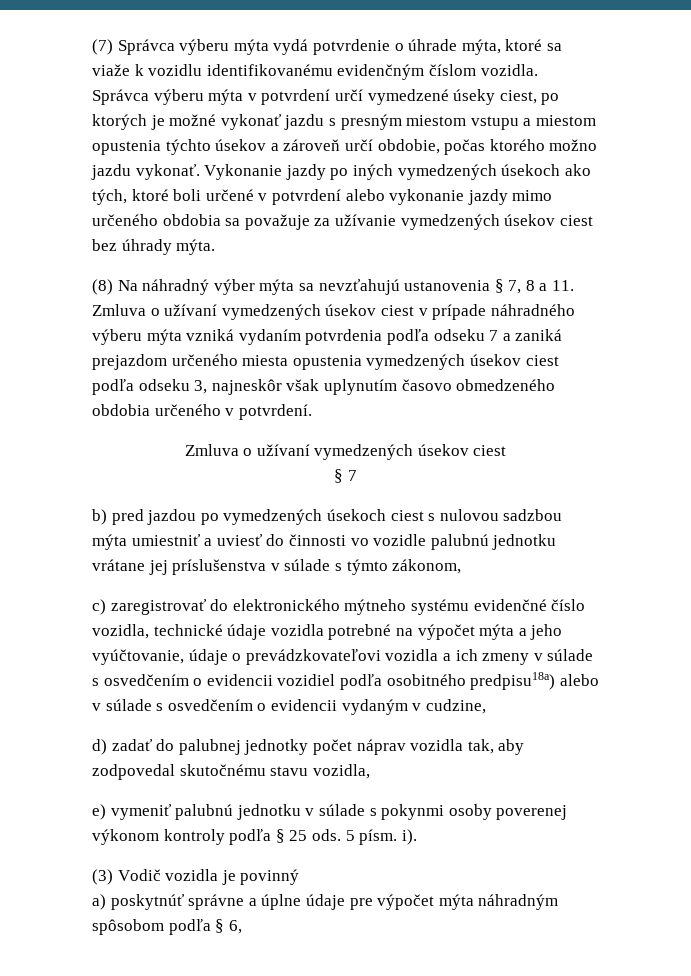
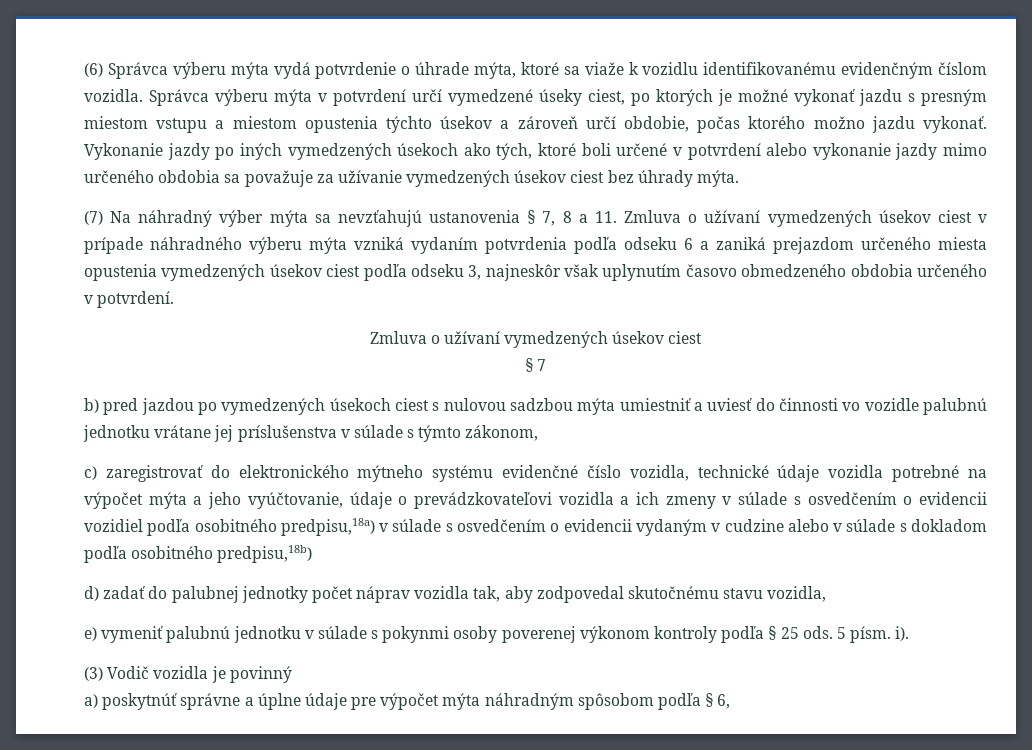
- (7) Správca výberu mýta vydá potvrdenie o úhrade mýta, ktoré sa viaže k vozidlu identifikovanému evidenčným číslom vozidla.
+ (6) Správca výberu mýta vydá potvrdenie o úhrade mýta, ktoré sa viaže k vozidlu identifikovanému evidenčným číslom vozidla.
- (8) Na náhradný výber mýta sa nevzťahujú ustanovenia § 7, 8 a 11. Zmluva o užívaní vymedzených úsekov ciest v prípade náhradného výberu mýta vzniká vydaním potvrdenia podľa odseku 7 a zaniká prejazdom určeného miesta opustenia vymedzených úsekov ciest podľa odseku 3, najneskôr však uplynutím časovo obmedzeného obdobia určeného v potvrdení.
+ (7) Na náhradný výber mýta sa nevzťahujú ustanovenia § 7, 8 a 11. Zmluva o užívaní vymedzených úsekov ciest v prípade náhradného výberu mýta vzniká vydaním potvrdenia podľa odseku 6 a zaniká prejazdom určeného miesta opustenia vymedzených úsekov ciest podľa odseku 3, najneskôr však uplynutím časovo obmedzeného obdobia určeného v potvrdení.
- c) zaregistrovať do elektronického mýtneho systému evidenčné číslo vozidla, technické údaje vozidla potrebné na výpočet mýta a jeho vyúčtovanie, údaje o prevádzkovateľovi vozidla a ich zmeny v súlade s osvedčením o evidencii vozidiel podľa osobitného predpisu18a) alebo v súlade s osvedčením o evidencii vydaným v cudzine,
+ c) zaregistrovať do elektronického mýtneho systému evidenčné číslo vozidla, technické údaje vozidla potrebné na výpočet mýta a jeho vyúčtovanie, údaje o prevádzkovateľovi vozidla a ich zmeny v súlade s osvedčením o evidencii vozidiel podľa osobitného predpisu,18a) v súlade s osvedčením o evidencii vydaným v cudzine alebo v súlade s dokladom podľa osobitného predpisu,18b)

